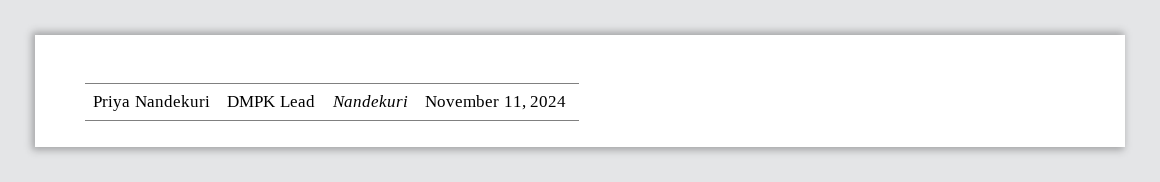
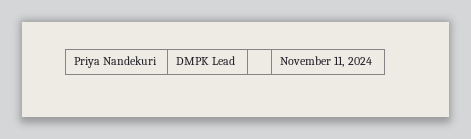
- Priya Nandekuri | DMPK Lead | Nandekuri | November 11, 2024
+ Priya Nandekuri | DMPK Lead | | November 11, 2024

